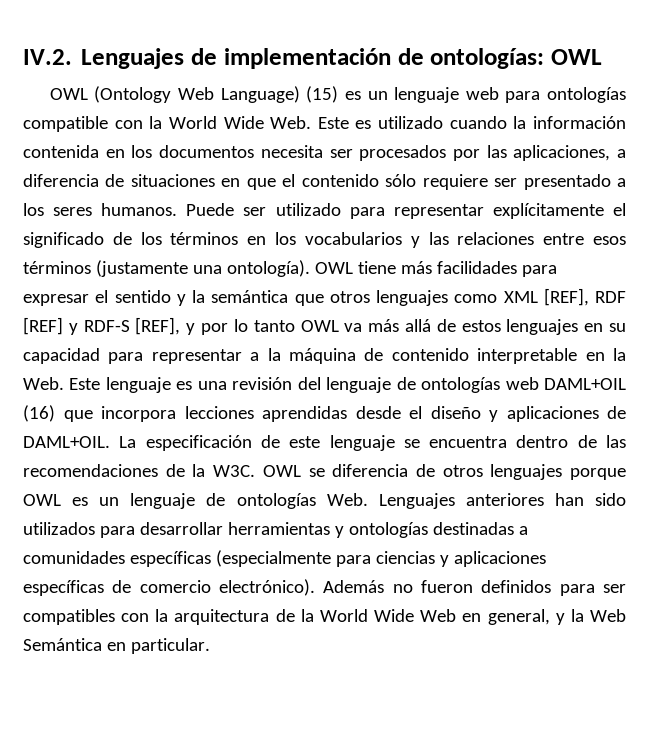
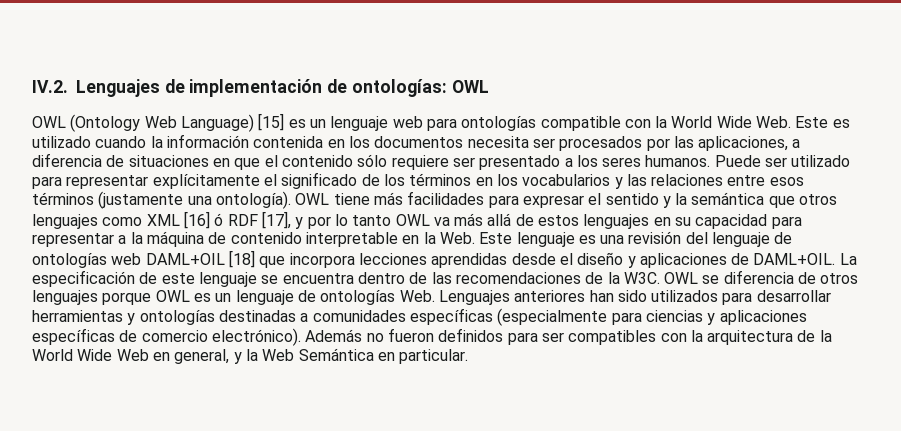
- OWL (Ontology Web Language) (15) es un lenguaje web para ontologías compatible con la World Wide Web. Este es utilizado cuando la información contenida en los documentos necesita ser procesados por las aplicaciones, a diferencia de situaciones en que el contenido sólo requiere ser presentado a los seres humanos.
+ OWL (Ontology Web Language) [15] es un lenguaje web para ontologías compatible con la World Wide Web. Este es utilizado cuando la información contenida en los documentos necesita ser procesados por las aplicaciones, a diferencia de situaciones en que el contenido sólo requiere ser presentado a los seres humanos.
- OWL tiene más facilidades para expresar el sentido y la semántica que otros lenguajes como XML [REF], RDF [REF] y RDF-S [REF], y por lo tanto OWL va más allá de estos lenguajes en su capacidad para representar a la máquina de contenido interpretable en la Web. Este lenguaje es una revisión del lenguaje de ontologías web DAML+OIL (16) que incorpora lecciones aprendidas desde el diseño y aplicaciones de DAML+OIL.
+ OWL tiene más facilidades para expresar el sentido y la semántica que otros lenguajes como XML [16] ó RDF [17], y por lo tanto OWL va más allá de estos lenguajes en su capacidad para representar a la máquina de contenido interpretable en la Web. Este lenguaje es una revisión del lenguaje de ontologías web DAML+OIL [18] que incorpora lecciones aprendidas desde el diseño y aplicaciones de DAML+OIL.

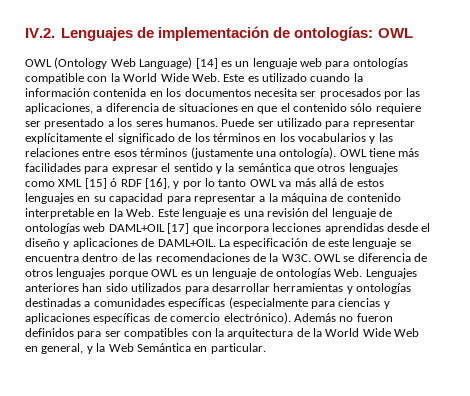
- OWL (Ontology Web Language) [15] es un lenguaje web para ontologías compatible con la World Wide Web. Este es utilizado cuando la información contenida en los documentos necesita ser procesados por las aplicaciones, a diferencia de situaciones en que el contenido sólo requiere ser presentado a los seres humanos.
+ OWL (Ontology Web Language) [14] es un lenguaje web para ontologías compatible con la World Wide Web. Este es utilizado cuando la información contenida en los documentos necesita ser procesados por las aplicaciones, a diferencia de situaciones en que el contenido sólo requiere ser presentado a los seres humanos.
- OWL tiene más facilidades para expresar el sentido y la semántica que otros lenguajes como XML [16] ó RDF [17], y por lo tanto OWL va más allá de estos lenguajes en su capacidad para representar a la máquina de contenido interpretable en la Web. Este lenguaje es una revisión del lenguaje de ontologías web DAML+OIL [18] que incorpora lecciones aprendidas desde el diseño y aplicaciones de DAML+OIL.
+ OWL tiene más facilidades para expresar el sentido y la semántica que otros lenguajes como XML [15] ó RDF [16], y por lo tanto OWL va más allá de estos lenguajes en su capacidad para representar a la máquina de contenido interpretable en la Web. Este lenguaje es una revisión del lenguaje de ontologías web DAML+OIL [17] que incorpora lecciones aprendidas desde el diseño y aplicaciones de DAML+OIL.

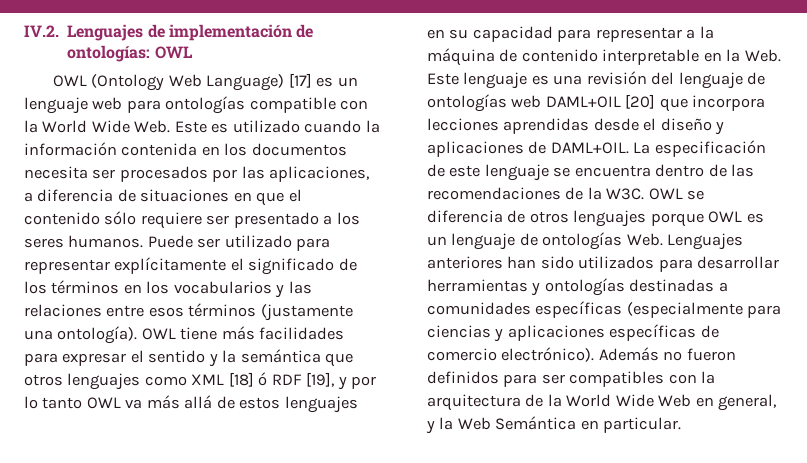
- OWL (Ontology Web Language) [14] es un lenguaje web para ontologías compatible con la World Wide Web. Este es utilizado cuando la información contenida en los documentos necesita ser procesados por las aplicaciones, a diferencia de situaciones en que el contenido sólo requiere ser presentado a los seres humanos.
+ OWL (Ontology Web Language) [17] es un lenguaje web para ontologías compatible con la World Wide Web. Este es utilizado cuando la información contenida en los documentos necesita ser procesados por las aplicaciones, a diferencia de situaciones en que el contenido sólo requiere ser presentado a los seres humanos.
- OWL tiene más facilidades para expresar el sentido y la semántica que otros lenguajes como XML [15] ó RDF [16], y por lo tanto OWL va más allá de estos lenguajes en su capacidad para representar a la máquina de contenido interpretable en la Web. Este lenguaje es una revisión del lenguaje de ontologías web DAML+OIL [17] que incorpora lecciones aprendidas desde el diseño y aplicaciones de DAML+OIL.
+ OWL tiene más facilidades para expresar el sentido y la semántica que otros lenguajes como XML [18] ó RDF [19], y por lo tanto OWL va más allá de estos lenguajes en su capacidad para representar a la máquina de contenido interpretable en la Web. Este lenguaje es una revisión del lenguaje de ontologías web DAML+OIL [20] que incorpora lecciones aprendidas desde el diseño y aplicaciones de DAML+OIL.

